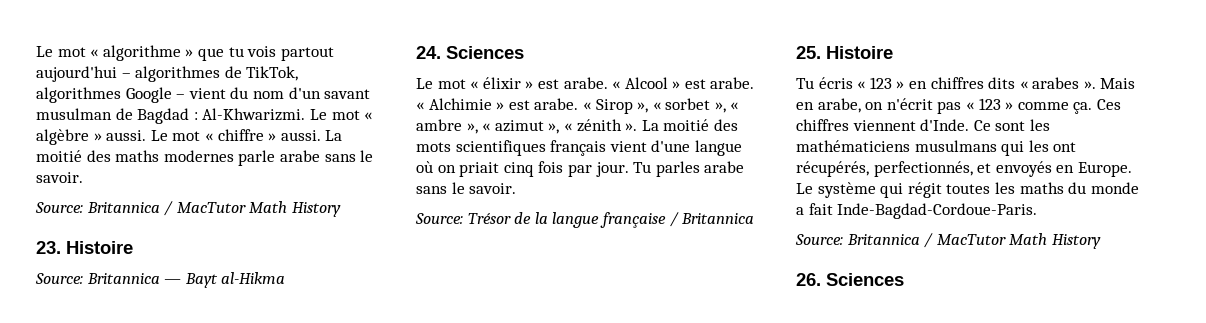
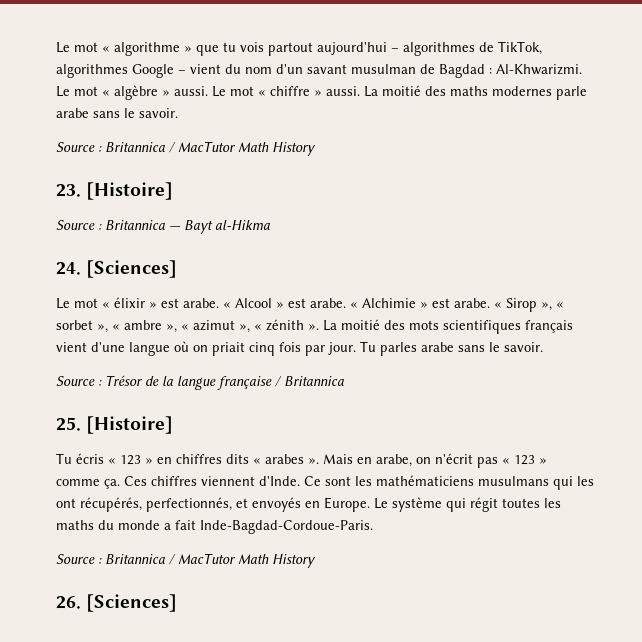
  La moitié des maths modernes parle arabe sans le savoir.
- Source: Britannica / MacTutor Math History
+ Source : Britannica / MacTutor Math History
- 23. Histoire
- Source: Britannica — Bayt al-Hikma
+ 23. [Histoire]
+ Source : Britannica — Bayt al-Hikma
- 24. Sciences
+ 24. [Sciences]
- Source: Trésor de la langue française / Britannica
+ Source : Trésor de la langue française / Britannica
- 25. Histoire
+ 25. [Histoire]
  Le système qui régit toutes les maths du monde a fait Inde-Bagdad-Cordoue-Paris.
- Source: Britannica / MacTutor Math History
+ Source : Britannica / MacTutor Math History
- 26. Sciences
+ 26. [Sciences]

